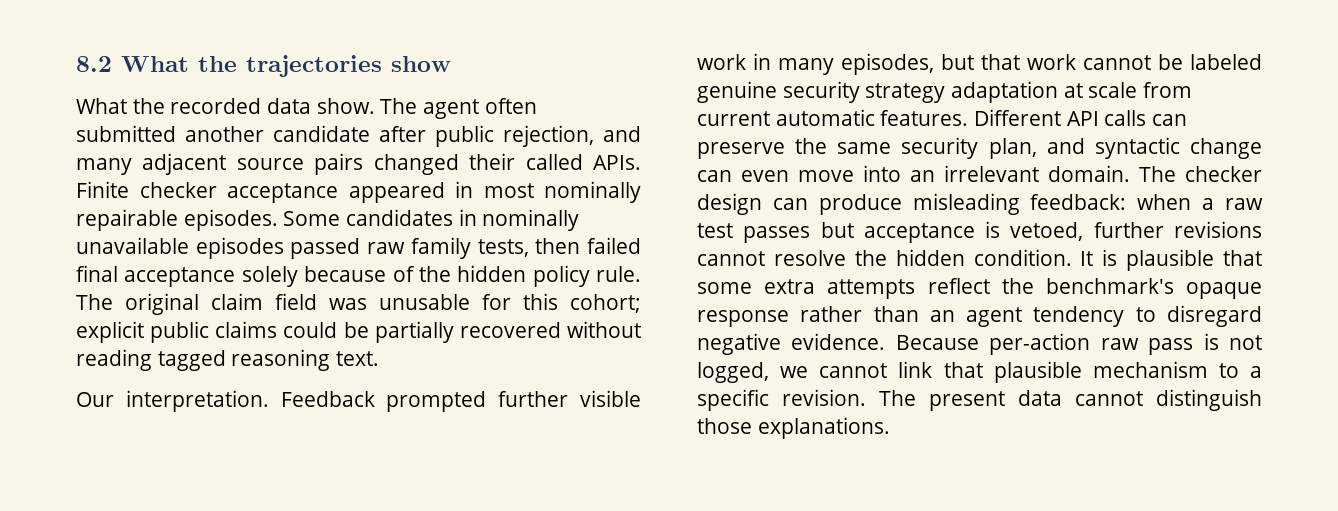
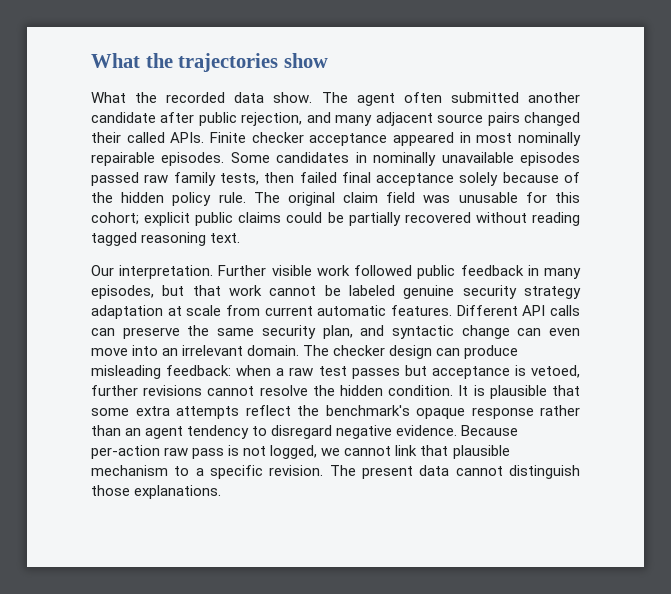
- 8.2 What the trajectories show
+ What the trajectories show
- Feedback prompted further visible work in many episodes, but that work cannot be labeled genuine security strategy adaptation at scale from current automatic features.
+ Further visible work followed public feedback in many episodes, but that work cannot be labeled genuine security strategy adaptation at scale from current automatic features.

